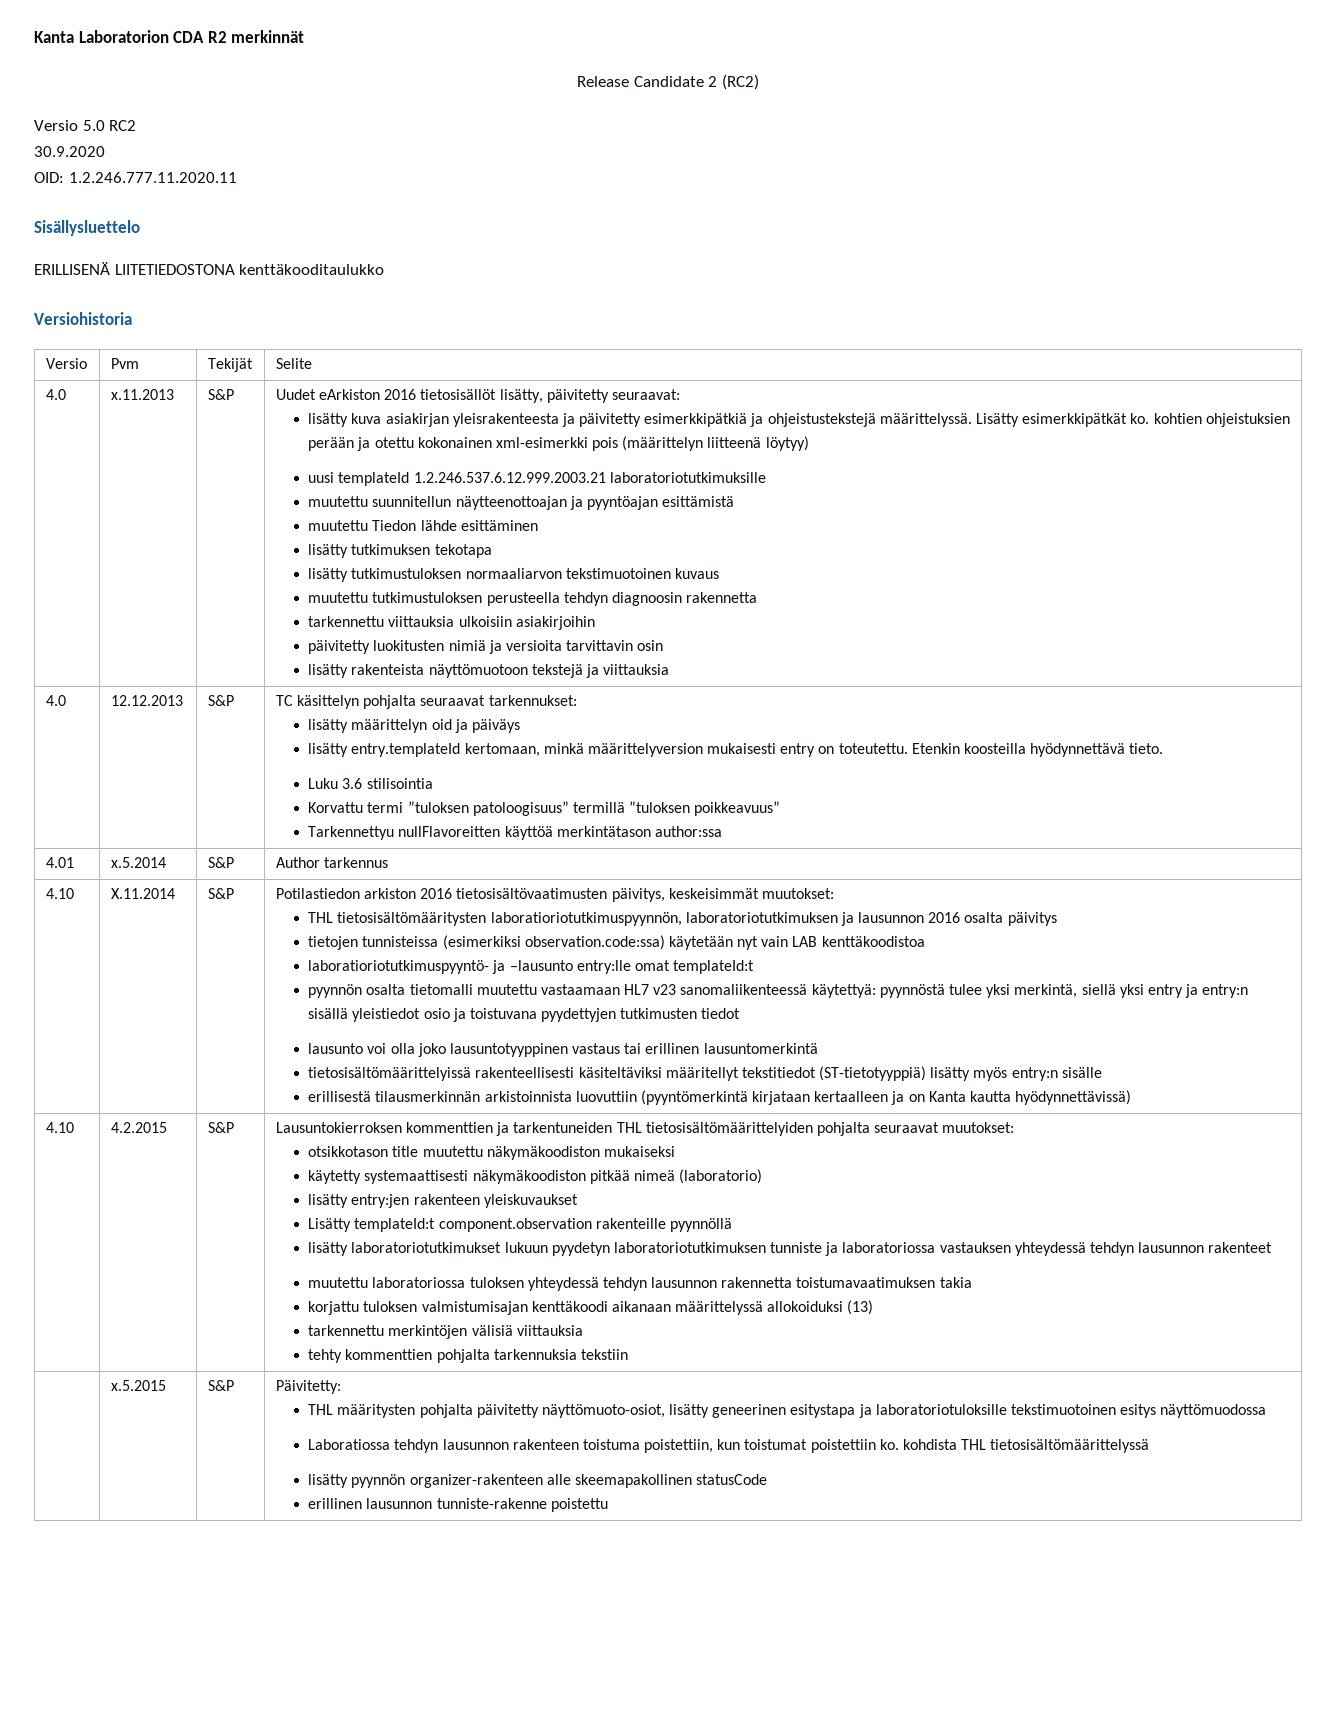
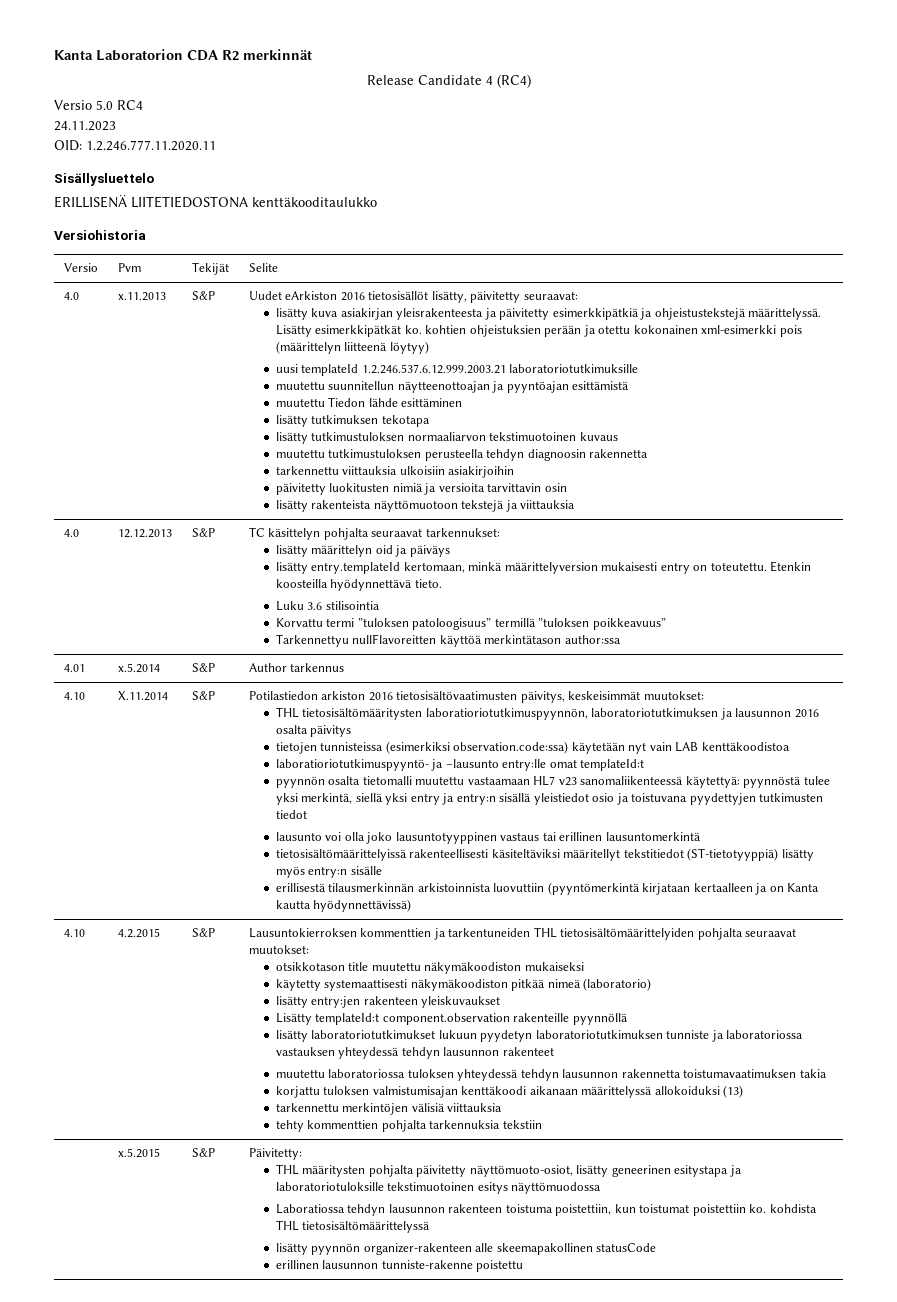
- Release Candidate 2 (RC2)
+ Release Candidate 4 (RC4)
- Versio 5.0 RC2
- 30.9.2020
+ Versio 5.0 RC4
+ 24.11.2023

